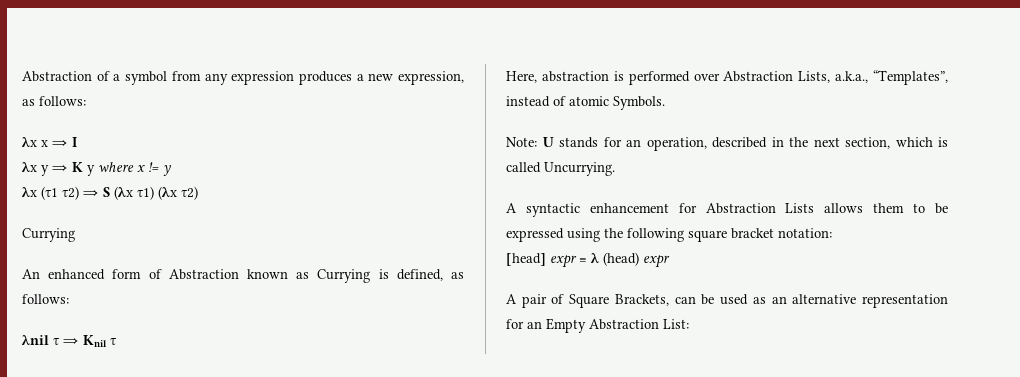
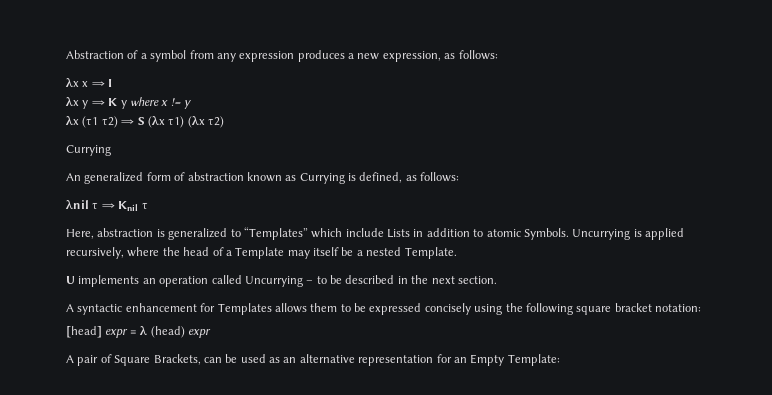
- An enhanced form of Abstraction known as Currying is defined, as follows:
+ An generalized form of abstraction known as Currying is defined, as follows:
- Here, abstraction is performed over Abstraction Lists, a.k.a., “Templates”, instead of atomic Symbols.
- Note: U stands for an operation, described in the next section, which is called Uncurrying.
+ Here, abstraction is generalized to “Templates” which include Lists in addition to atomic Symbols. Uncurrying is applied recursively, where the head of a Template may itself be a nested Template.
+ U implements an operation called Uncurrying – to be described in the next section.
- A syntactic enhancement for Abstraction Lists allows them to be expressed using the following square bracket notation:
+ A syntactic enhancement for Templates allows them to be expressed concisely using the following square bracket notation:
- A pair of Square Brackets, can be used as an alternative representation for an Empty Abstraction List:
+ A pair of Square Brackets, can be used as an alternative representation for an Empty Template:

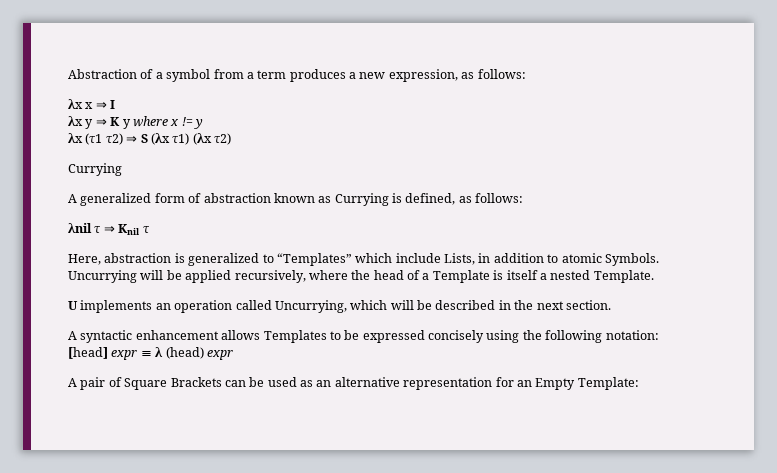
- Abstraction of a symbol from any expression produces a new expression, as follows:
+ Abstraction of a symbol from a term produces a new expression, as follows:
- An generalized form of abstraction known as Currying is defined, as follows:
+ A generalized form of abstraction known as Currying is defined, as follows:
- Here, abstraction is generalized to “Templates” which include Lists in addition to atomic Symbols.
+ Here, abstraction is generalized to “Templates” which include Lists, in addition to atomic Symbols.
- Uncurrying is applied recursively, where the head of a Template may itself be a nested Template.
+ Uncurrying will be applied recursively, where the head of a Template is itself a nested Template.
- U implements an operation called Uncurrying – to be described in the next section.
+ U implements an operation called Uncurrying, which will be described in the next section.
- A syntactic enhancement for Templates allows them to be expressed concisely using the following square bracket notation:
+ A syntactic enhancement allows Templates to be expressed concisely using the following notation:
- A pair of Square Brackets, can be used as an alternative representation for an Empty Template:
+ A pair of Square Brackets can be used as an alternative representation for an Empty Template:

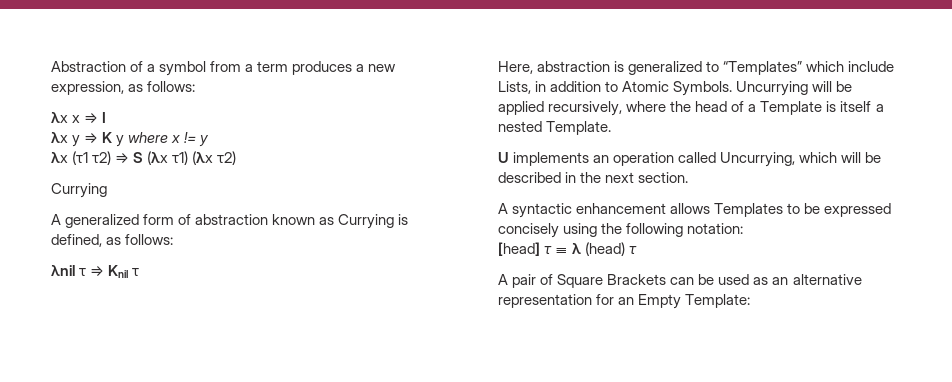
- Here, abstraction is generalized to “Templates” which include Lists, in addition to atomic Symbols.
+ Here, abstraction is generalized to “Templates” which include Lists, in addition to Atomic Symbols.
- [head] expr ≡ λ (head) expr
+ [head] τ ≡ λ (head) τ

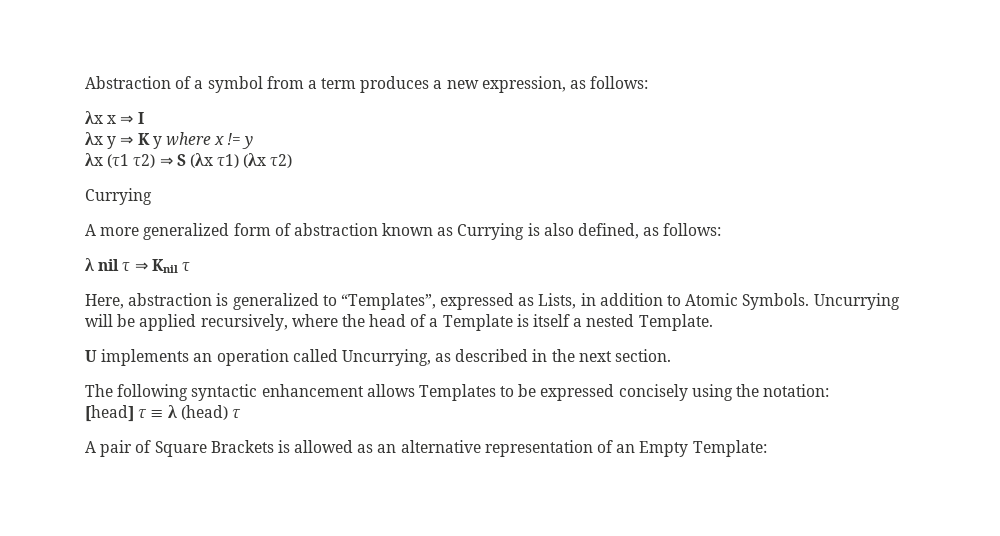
- A generalized form of abstraction known as Currying is defined, as follows:
+ A more generalized form of abstraction known as Currying is also defined, as follows:
- λnil τ ⇒ Knil τ
+ λ nil τ ⇒ Knil τ
- Here, abstraction is generalized to “Templates” which include Lists, in addition to Atomic Symbols.
+ Here, abstraction is generalized to “Templates”, expressed as Lists, in addition to Atomic Symbols.
- U implements an operation called Uncurrying, which will be described in the next section.
+ U implements an operation called Uncurrying, as described in the next section.
- A syntactic enhancement allows Templates to be expressed concisely using the following notation:
+ The following syntactic enhancement allows Templates to be expressed concisely using the notation:
- A pair of Square Brackets can be used as an alternative representation for an Empty Template:
+ A pair of Square Brackets is allowed as an alternative representation of an Empty Template:

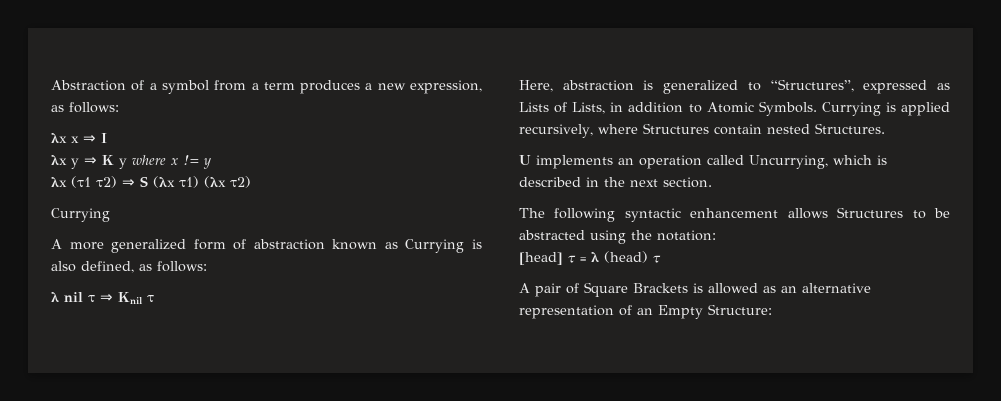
- Here, abstraction is generalized to “Templates”, expressed as Lists, in addition to Atomic Symbols.
+ Here, abstraction is generalized to “Structures”, expressed as Lists of Lists, in addition to Atomic Symbols.
- Uncurrying will be applied recursively, where the head of a Template is itself a nested Template.
+ Currying is applied recursively, where Structures contain nested Structures.
- U implements an operation called Uncurrying, as described in the next section.
+ U implements an operation called Uncurrying, which is described in the next section.
- The following syntactic enhancement allows Templates to be expressed concisely using the notation:
+ The following syntactic enhancement allows Structures to be abstracted using the notation:
- A pair of Square Brackets is allowed as an alternative representation of an Empty Template:
+ A pair of Square Brackets is allowed as an alternative representation of an Empty Structure:

